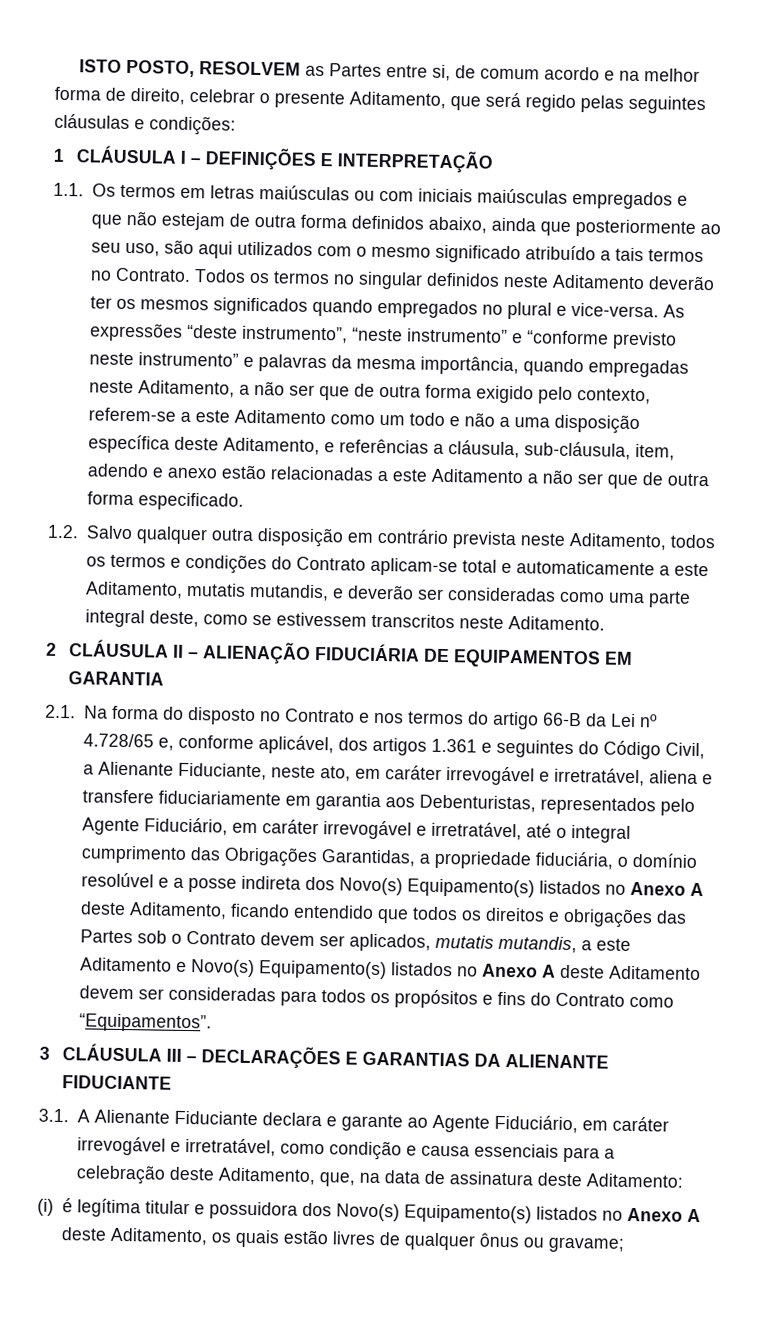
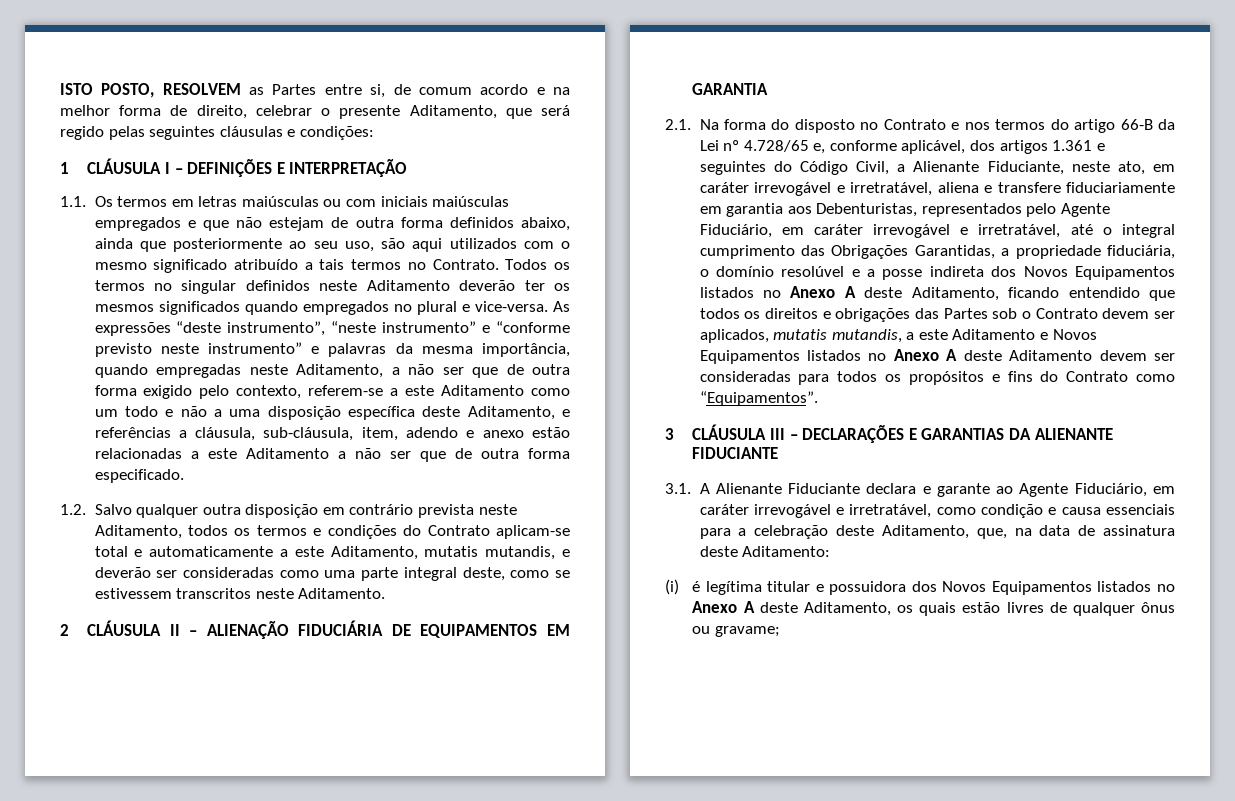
- 2.1. Na forma do disposto no Contrato e nos termos do artigo 66-B da Lei nº 4.728/65 e, conforme aplicável, dos artigos 1.361 e seguintes do Código Civil, a Alienante Fiduciante, neste ato, em caráter irrevogável e irretratável, aliena e transfere fiduciariamente em garantia aos Debenturistas, representados pelo Agente Fiduciário, em caráter irrevogável e irretratável, até o integral cumprimento das Obrigações Garantidas, a propriedade fiduciária, o domínio resolúvel e a posse indireta dos Novo(s) Equipamento(s) listados no Anexo A deste Aditamento, ficando entendido que todos os direitos e obrigações das Partes sob o Contrato devem ser aplicados, mutatis mutandis, a este Aditamento e Novo(s) Equipamento(s) listados no Anexo A deste Aditamento devem ser consideradas para todos os propósitos e fins do Contrato como “Equipamentos”.
+ 2.1. Na forma do disposto no Contrato e nos termos do artigo 66-B da Lei nº 4.728/65 e, conforme aplicável, dos artigos 1.361 e seguintes do Código Civil, a Alienante Fiduciante, neste ato, em caráter irrevogável e irretratável, aliena e transfere fiduciariamente em garantia aos Debenturistas, representados pelo Agente Fiduciário, em caráter irrevogável e irretratável, até o integral cumprimento das Obrigações Garantidas, a propriedade fiduciária, o domínio resolúvel e a posse indireta dos Novos Equipamentos listados no Anexo A deste Aditamento, ficando entendido que todos os direitos e obrigações das Partes sob o Contrato devem ser aplicados, mutatis mutandis, a este Aditamento e Novos Equipamentos listados no Anexo A deste Aditamento devem ser consideradas para todos os propósitos e fins do Contrato como “Equipamentos”.
- (i) é legítima titular e possuidora dos Novo(s) Equipamento(s) listados no Anexo A deste Aditamento, os quais estão livres de qualquer ônus ou gravame;
+ (i) é legítima titular e possuidora dos Novos Equipamentos listados no Anexo A deste Aditamento, os quais estão livres de qualquer ônus ou gravame;

